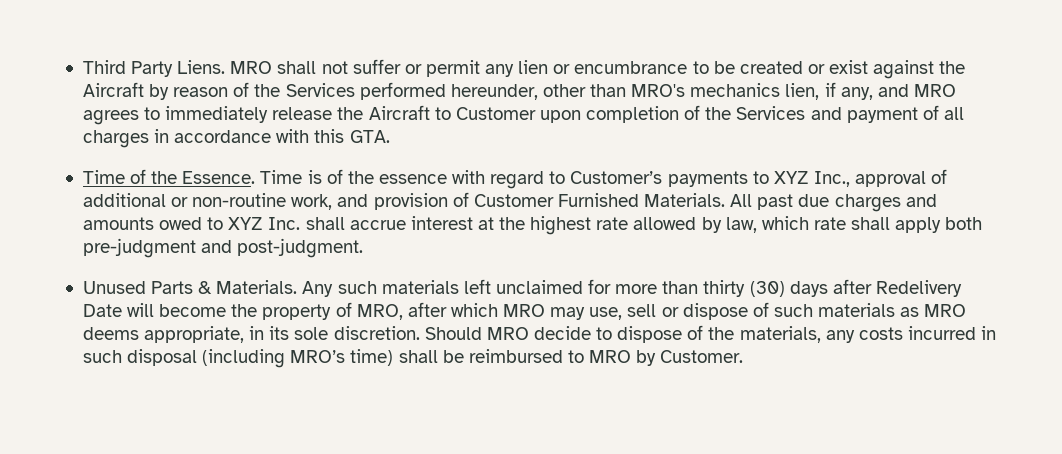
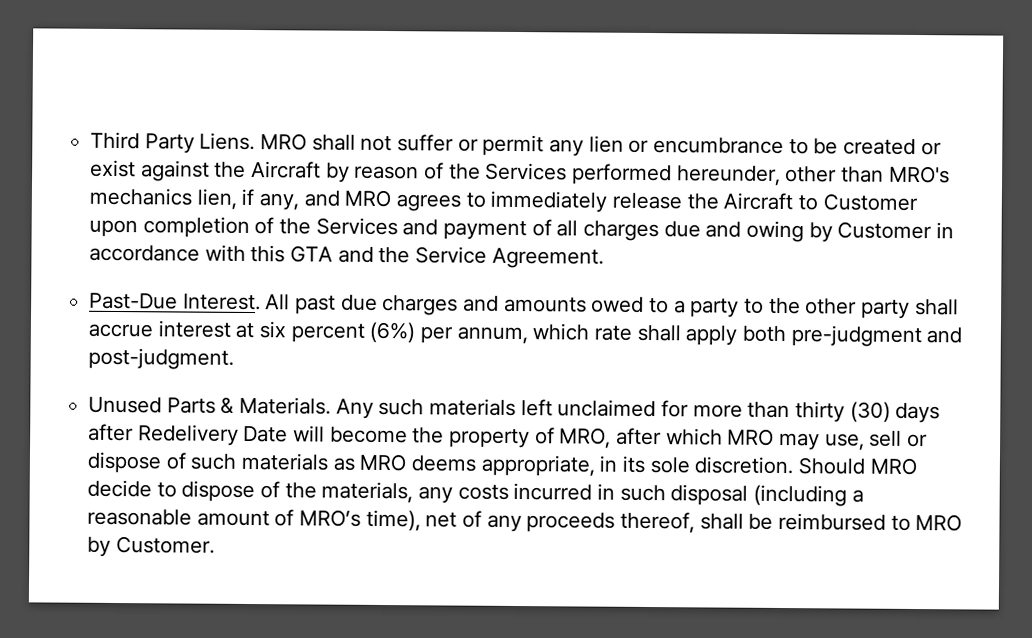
- MRO shall not suffer or permit any lien or encumbrance to be created or exist against the Aircraft by reason of the Services performed hereunder, other than MRO's mechanics lien, if any, and MRO agrees to immediately release the Aircraft to Customer upon completion of the Services and payment of all charges in accordance with this GTA.
- Time of the Essence. Time is of the essence with regard to Customer’s payments to XYZ Inc., approval of additional or non-routine work, and provision of Customer Furnished Materials.
+ MRO shall not suffer or permit any lien or encumbrance to be created or exist against the Aircraft by reason of the Services performed hereunder, other than MRO's mechanics lien, if any, and MRO agrees to immediately release the Aircraft to Customer upon completion of the Services and payment of all charges due and owing by Customer in accordance with this GTA and the Service Agreement.
+ Past-Due Interest.
- All past due charges and amounts owed to XYZ Inc. shall accrue interest at the highest rate allowed by law, which rate shall apply both pre-judgment and post-judgment.
+ All past due charges and amounts owed to a party to the other party shall accrue interest at six percent (6%) per annum, which rate shall apply both pre-judgment and post-judgment.
- Should MRO decide to dispose of the materials, any costs incurred in such disposal (including MRO’s time) shall be reimbursed to MRO by Customer.
+ Should MRO decide to dispose of the materials, any costs incurred in such disposal (including a reasonable amount of MRO’s time), net of any proceeds thereof, shall be reimbursed to MRO by Customer.

